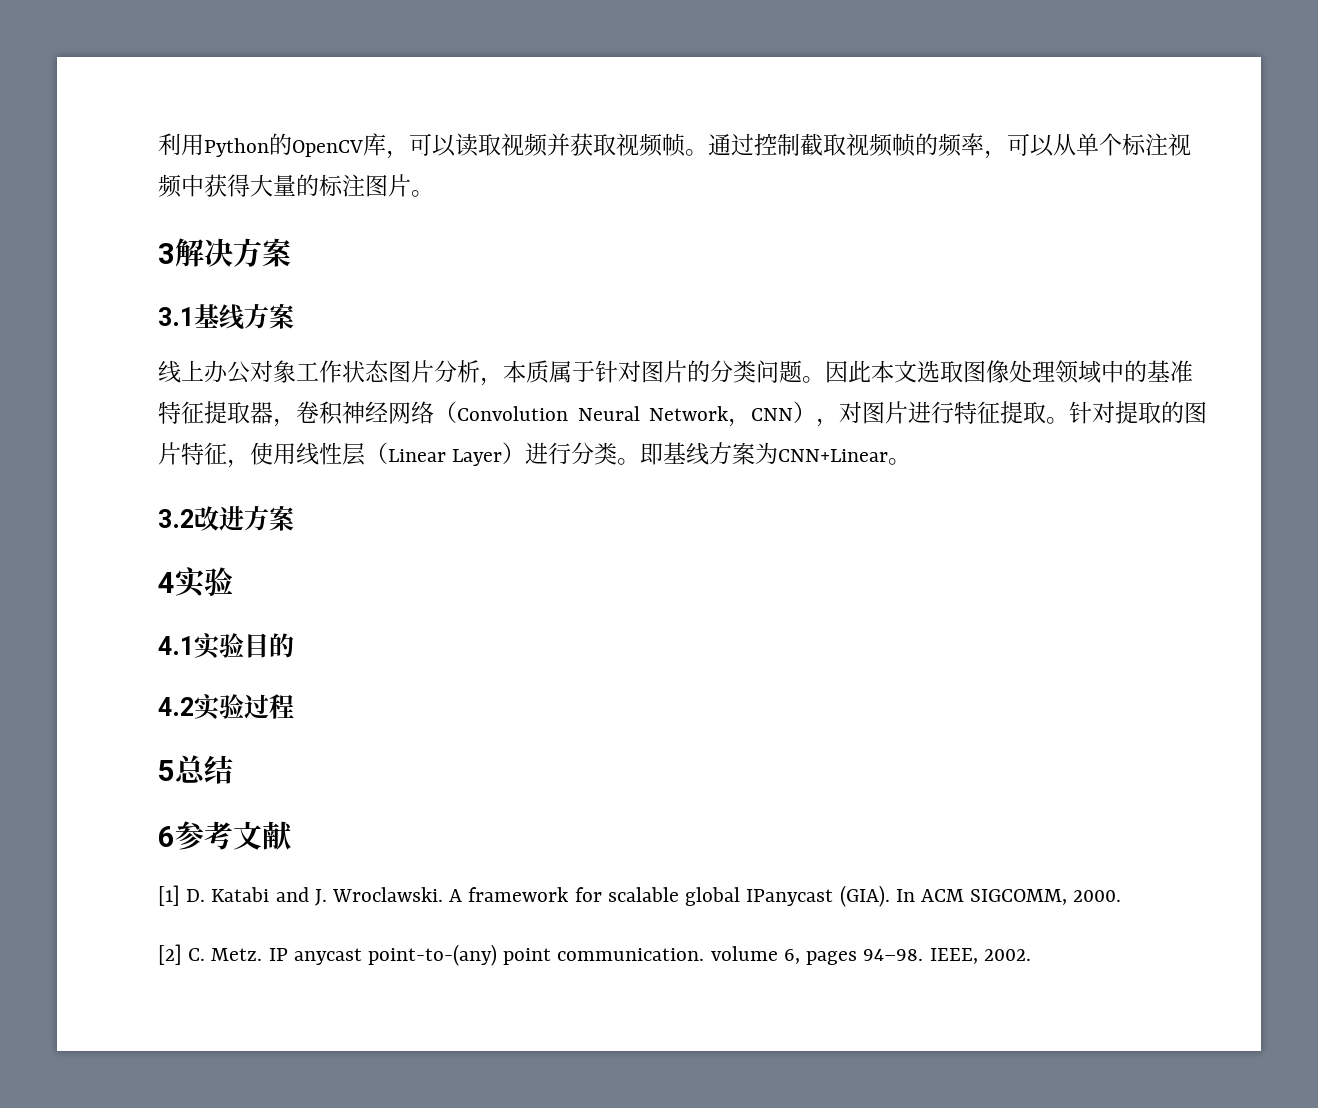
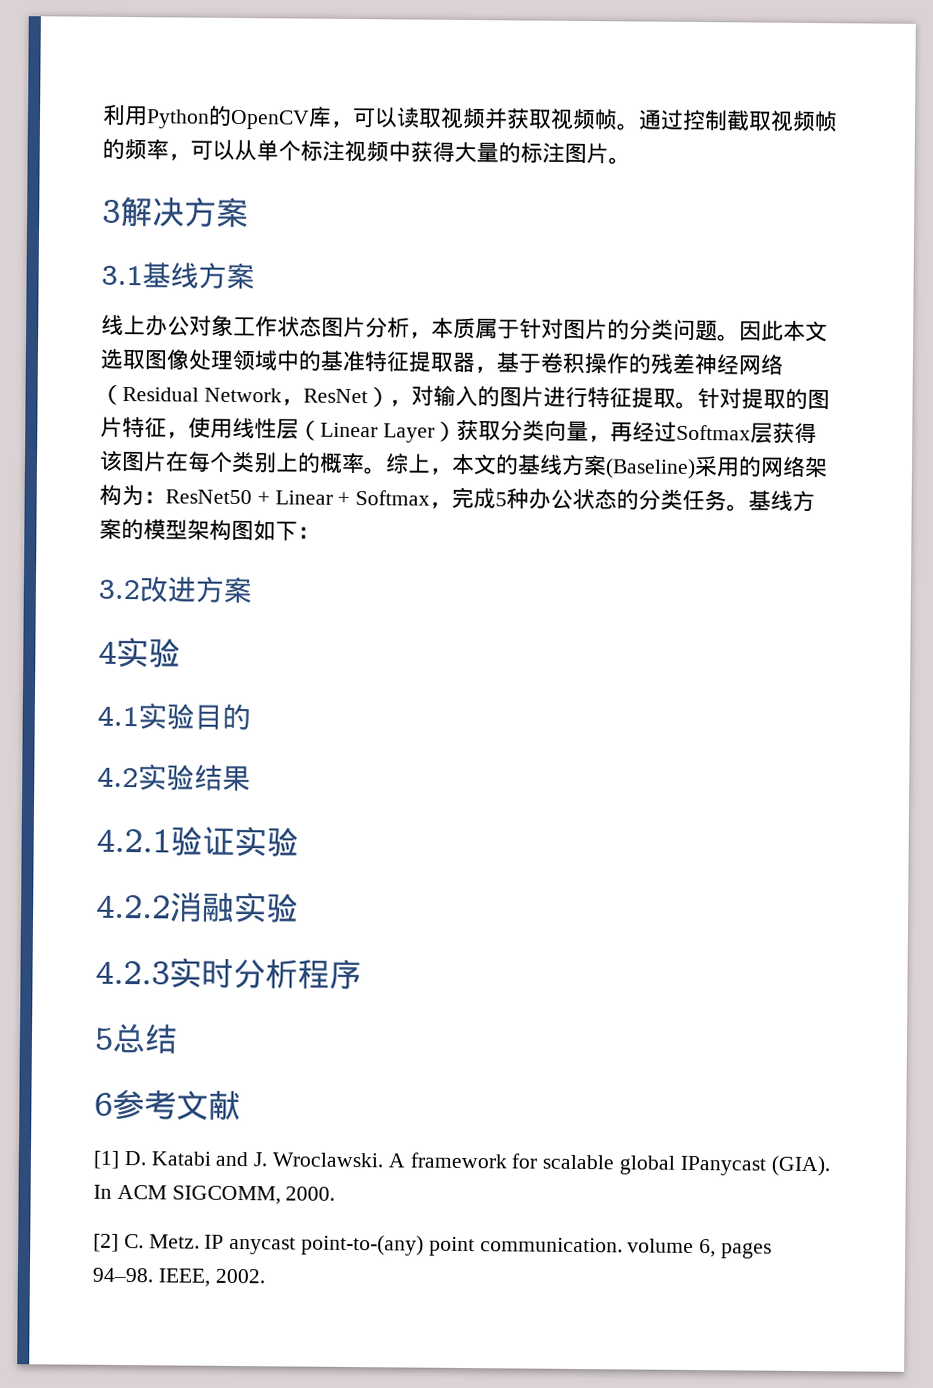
- 因此本文选取图像处理领域中的基准特征提取器，卷积神经网络（Convolution Neural Network，CNN），对图片进行特征提取。
+ 因此本文选取图像处理领域中的基准特征提取器，基于卷积操作的残差神经网络（Residual Network，ResNet），对输入的图片进行特征提取。
- 针对提取的图片特征，使用线性层（Linear Layer）进行分类。即基线方案为CNN+Linear。
+ 针对提取的图片特征，使用线性层（Linear Layer）获取分类向量，再经过Softmax层获得该图片在每个类别上的概率。综上，本文的基线方案(Baseline)采用的网络架构为：ResNet50 + Linear + Softmax，完成5种办公状态的分类任务。基线方案的模型架构图如下：
- 4.2实验过程
+ 4.2实验结果
+ 4.2.1验证实验
+ 4.2.2消融实验
+ 4.2.3实时分析程序

